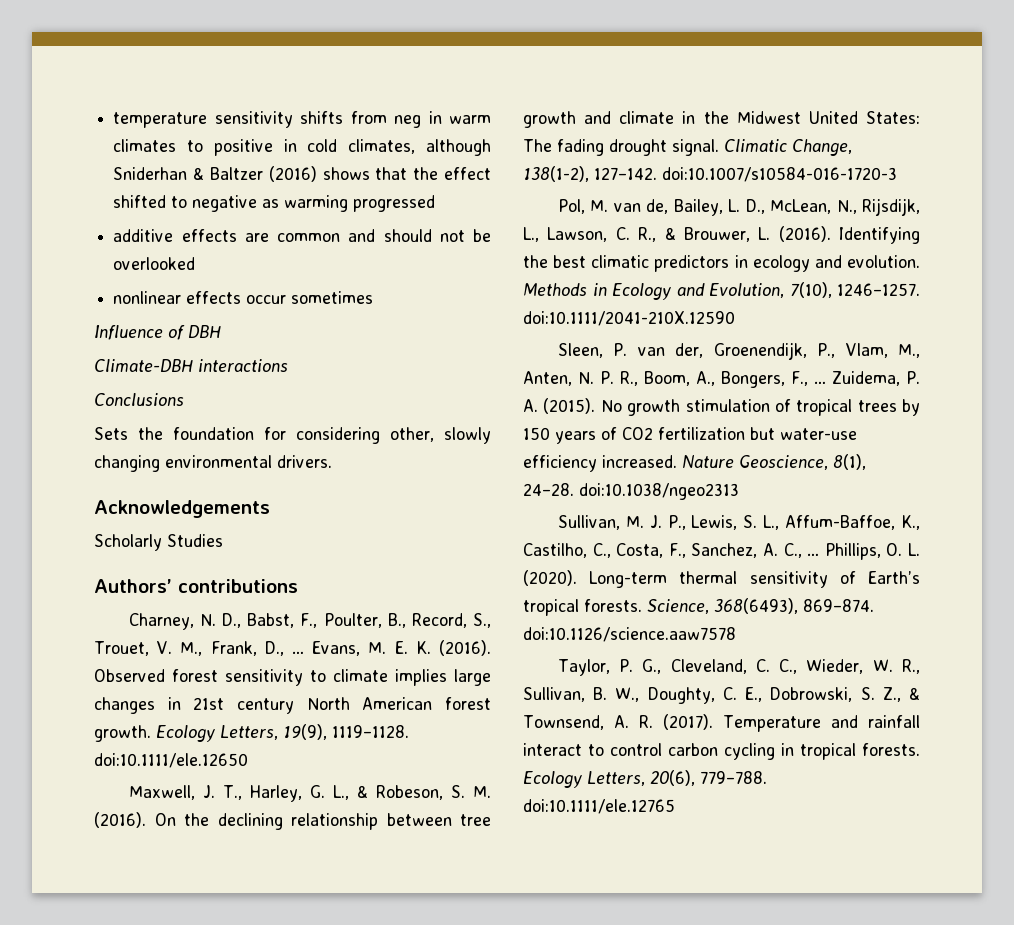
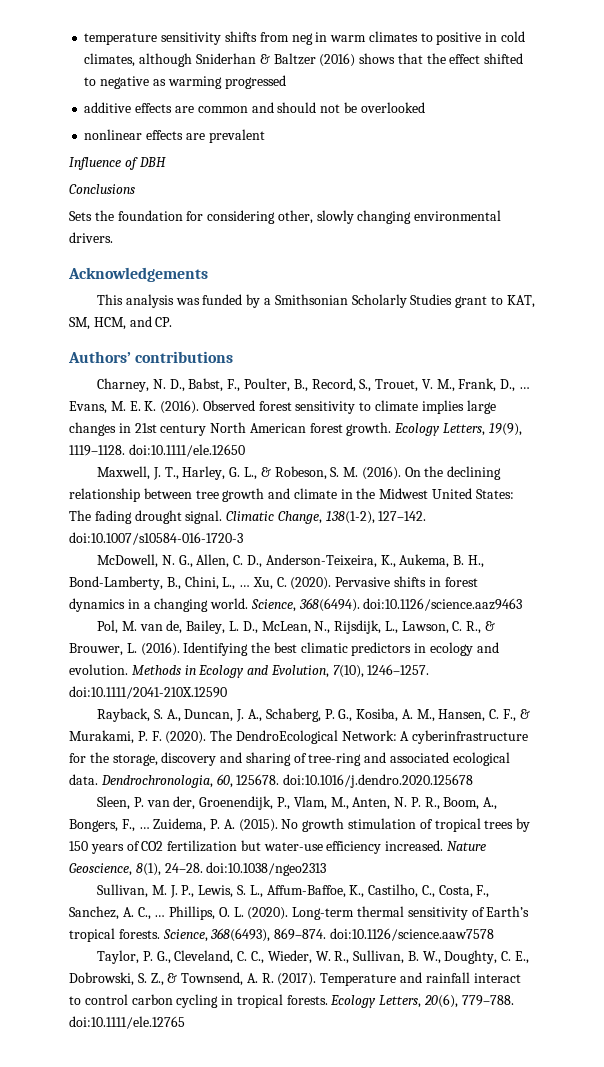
- nonlinear effects occur sometimes
+ nonlinear effects are prevalent
- Climate-DBH interactions
- Scholarly Studies
+ This analysis was funded by a Smithsonian Scholarly Studies grant to KAT, SM, HCM, and CP.
+ McDowell, N. G., Allen, C. D., Anderson-Teixeira, K., Aukema, B. H., Bond-Lamberty, B., Chini, L., … Xu, C. (2020). Pervasive shifts in forest dynamics in a changing world. Science, 368(6494). doi:10.1126/science.aaz9463
+ Rayback, S. A., Duncan, J. A., Schaberg, P. G., Kosiba, A. M., Hansen, C. F., & Murakami, P. F. (2020). The DendroEcological Network: A cyberinfrastructure for the storage, discovery and sharing of tree-ring and associated ecological data. Dendrochronologia, 60, 125678. doi:10.1016/j.dendro.2020.125678

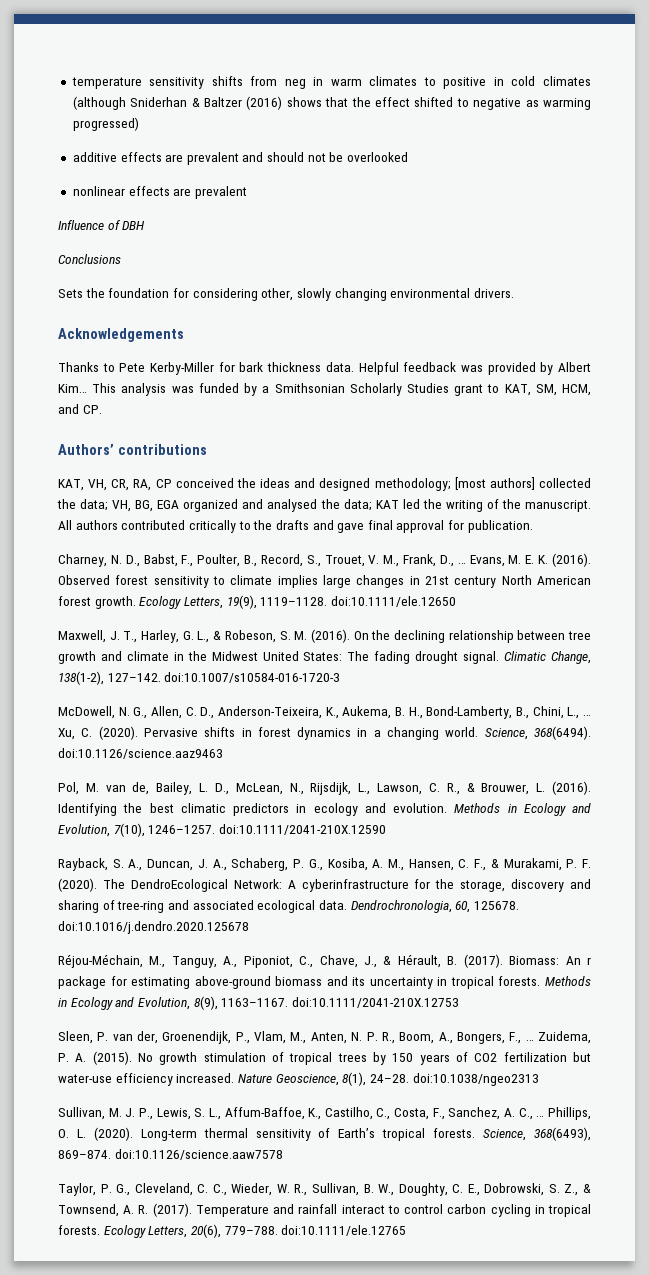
- temperature sensitivity shifts from neg in warm climates to positive in cold climates, although Sniderhan & Baltzer (2016) shows that the effect shifted to negative as warming progressed
+ temperature sensitivity shifts from neg in warm climates to positive in cold climates (although Sniderhan & Baltzer (2016) shows that the effect shifted to negative as warming progressed)
- additive effects are common and should not be overlooked
+ additive effects are prevalent and should not be overlooked
+ Thanks to Pete Kerby-Miller for bark thickness data. Helpful feedback was provided by Albert Kim…
+ KAT, VH, CR, RA, CP conceived the ideas and designed methodology; [most authors] collected the data; VH, BG, EGA organized and analysed the data; KAT led the writing of the manuscript. All authors contributed critically to the drafts and gave final approval for publication.
+ Réjou‐Méchain, M., Tanguy, A., Piponiot, C., Chave, J., & Hérault, B. (2017). Biomass: An r package for estimating above-ground biomass and its uncertainty in tropical forests. Methods in Ecology and Evolution, 8(9), 1163–1167. doi:10.1111/2041-210X.12753

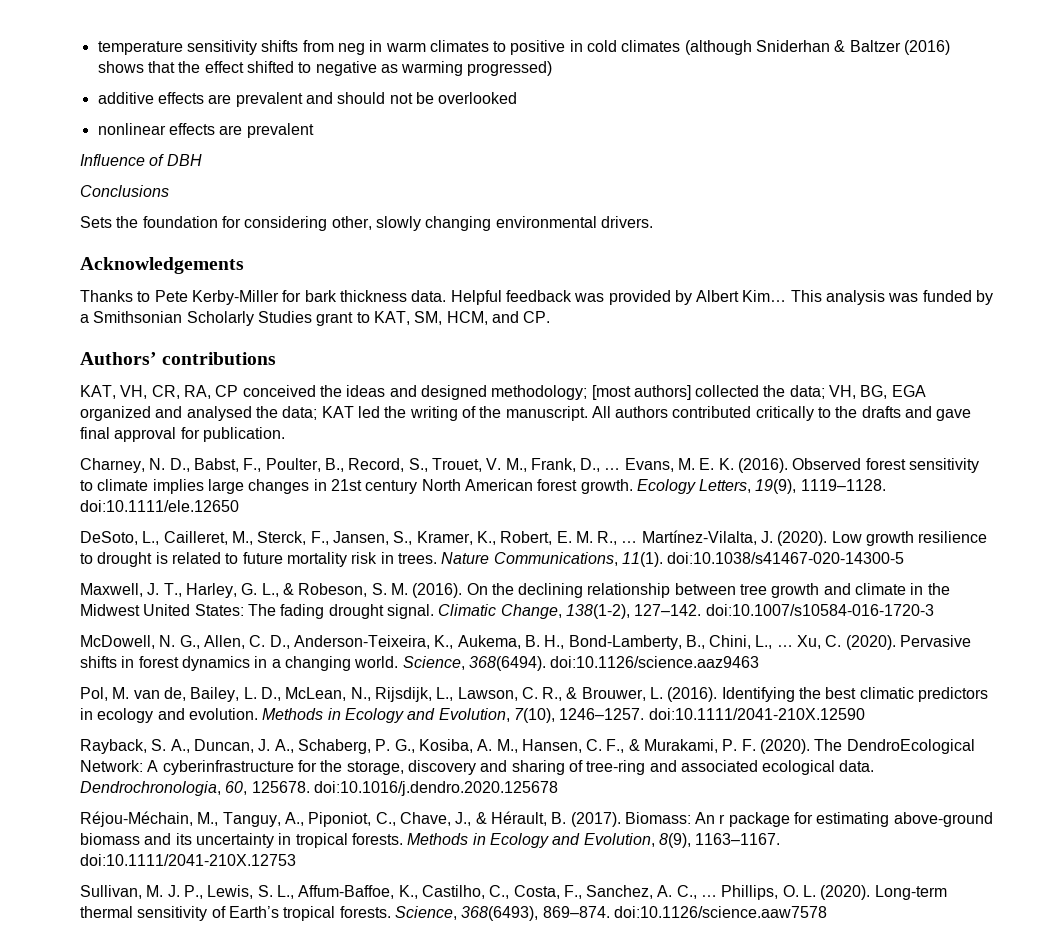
+ DeSoto, L., Cailleret, M., Sterck, F., Jansen, S., Kramer, K., Robert, E. M. R., … Martínez-Vilalta, J. (2020). Low growth resilience to drought is related to future mortality risk in trees. Nature Communications, 11(1). doi:10.1038/s41467-020-14300-5
- Sleen, P. van der, Groenendijk, P., Vlam, M., Anten, N. P. R., Boom, A., Bongers, F., … Zuidema, P. A. (2015). No growth stimulation of tropical trees by 150 years of CO2 fertilization but water-use efficiency increased. Nature Geoscience, 8(1), 24–28. doi:10.1038/ngeo2313
- Taylor, P. G., Cleveland, C. C., Wieder, W. R., Sullivan, B. W., Doughty, C. E., Dobrowski, S. Z., & Townsend, A. R. (2017). Temperature and rainfall interact to control carbon cycling in tropical forests. Ecology Letters, 20(6), 779–788. doi:10.1111/ele.12765

